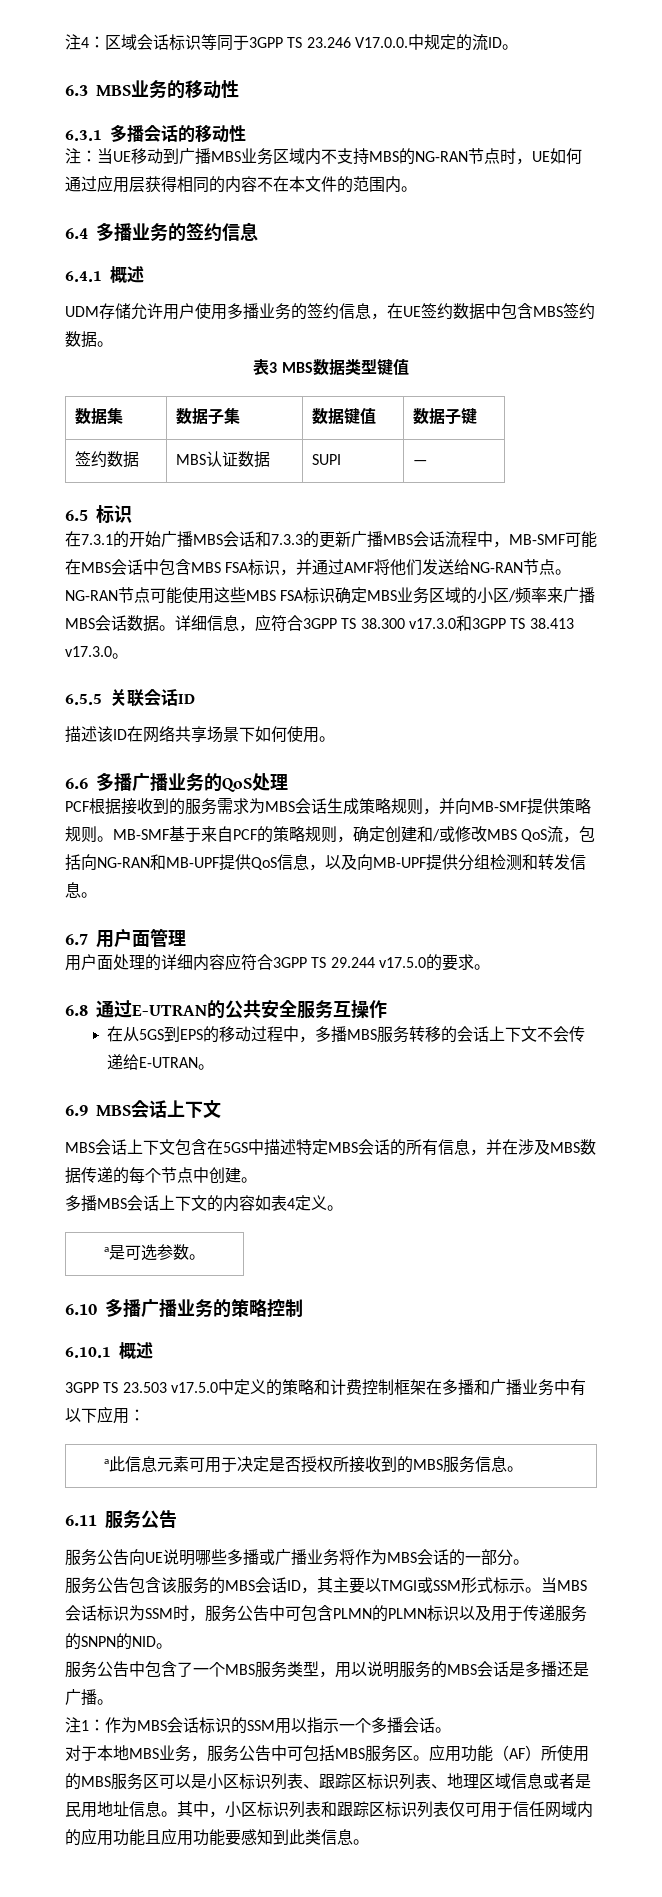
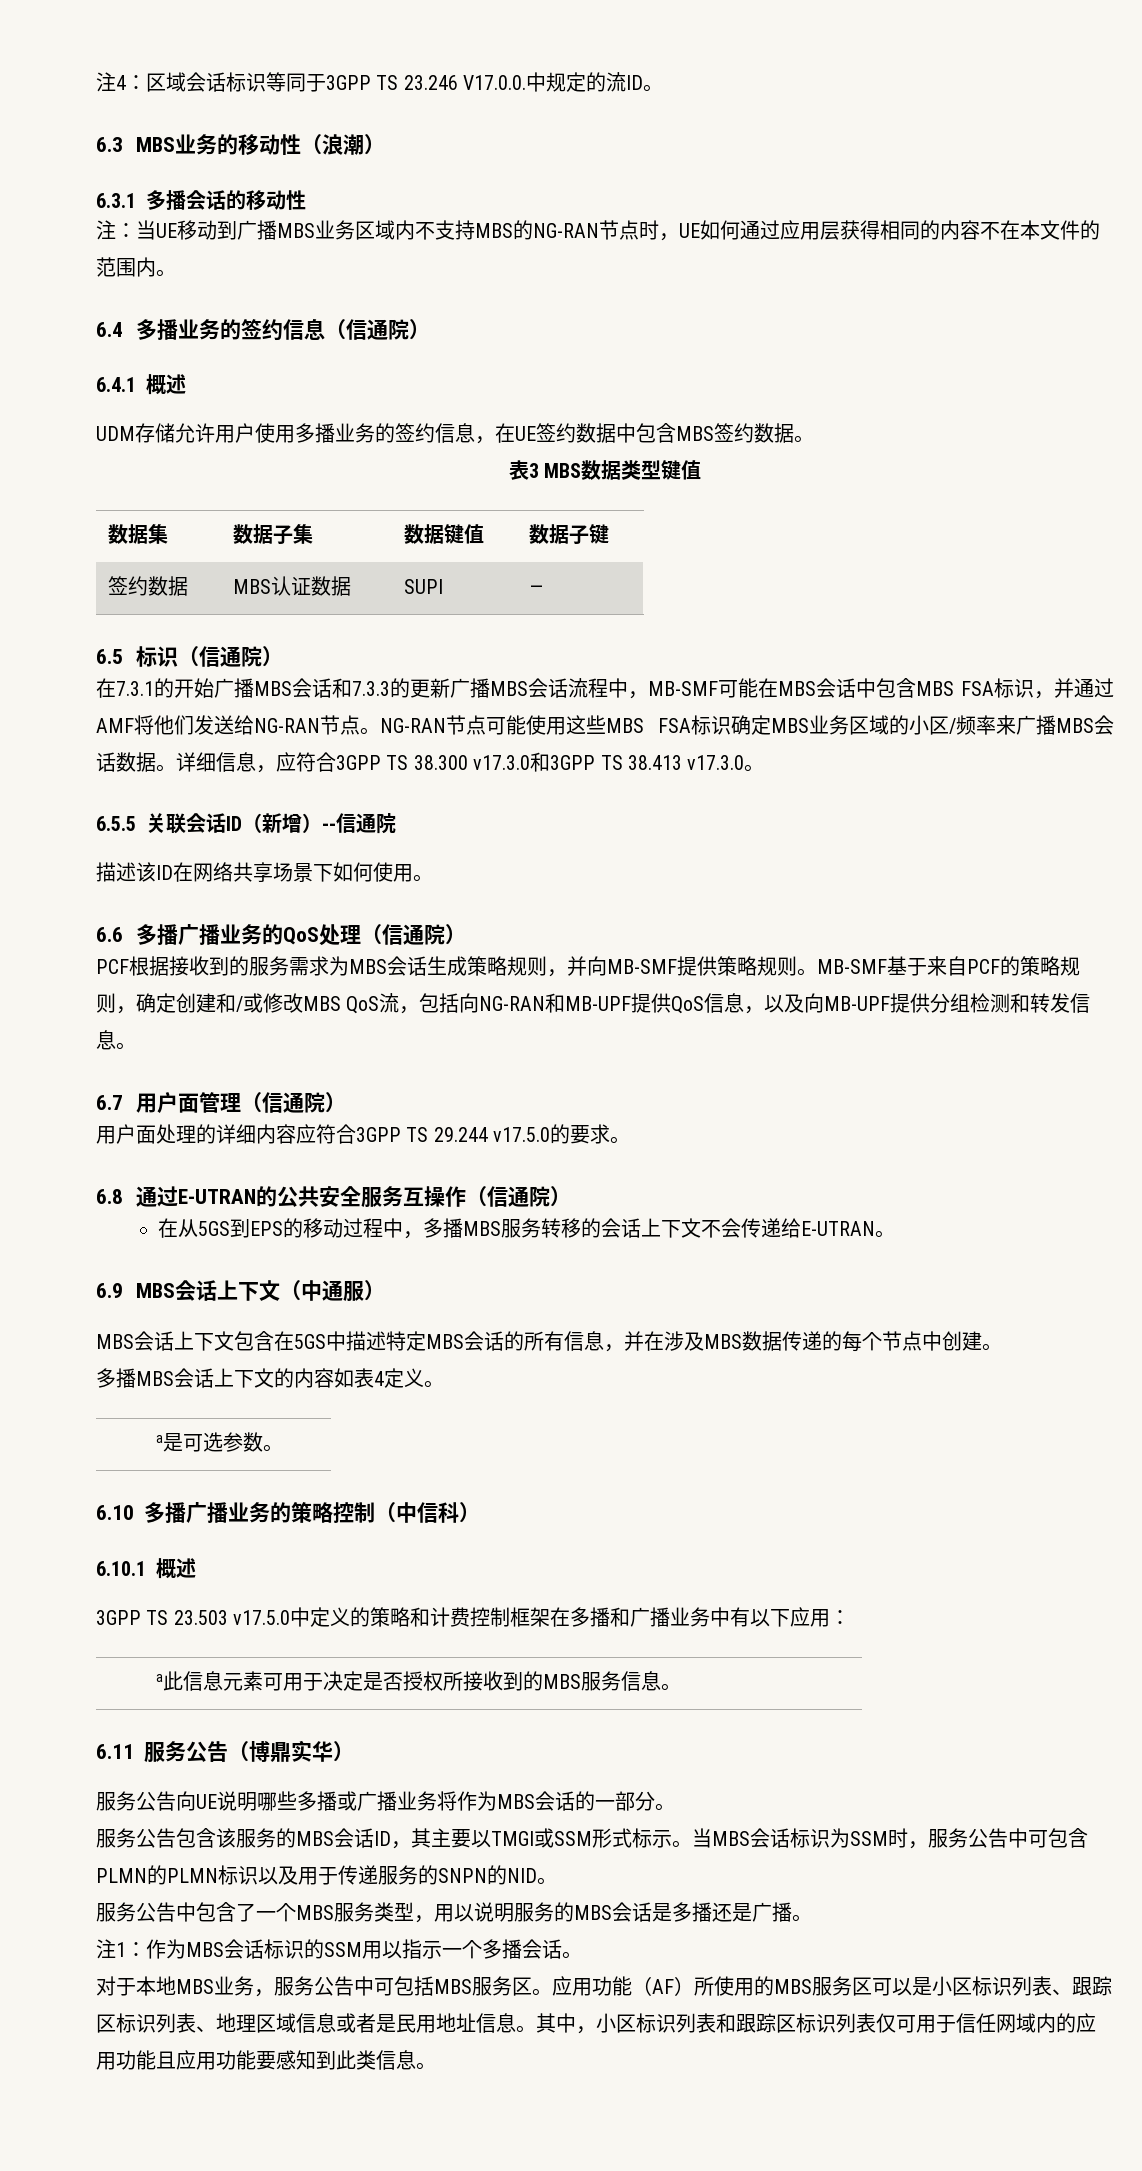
- 6.3 MBS业务的移动性
+ 6.3 MBS业务的移动性（浪潮）
- 6.4多播业务的签约信息
+ 6.4多播业务的签约信息（信通院）
- 6.5标识
+ 6.5标识（信通院）
- 6.5.5关联会话ID
+ 6.5.5关联会话ID（新增）--信通院
- 6.6多播广播业务的QoS处理
+ 6.6多播广播业务的QoS处理（信通院）
- 6.7用户面管理
+ 6.7用户面管理（信通院）
- 6.8通过E-UTRAN的公共安全服务互操作
+ 6.8通过E-UTRAN的公共安全服务互操作（信通院）
- 6.9 MBS会话上下文
+ 6.9 MBS会话上下文（中通服）
- 6.10多播广播业务的策略控制
+ 6.10多播广播业务的策略控制（中信科）
- 6.11服务公告
+ 6.11服务公告（博鼎实华）

